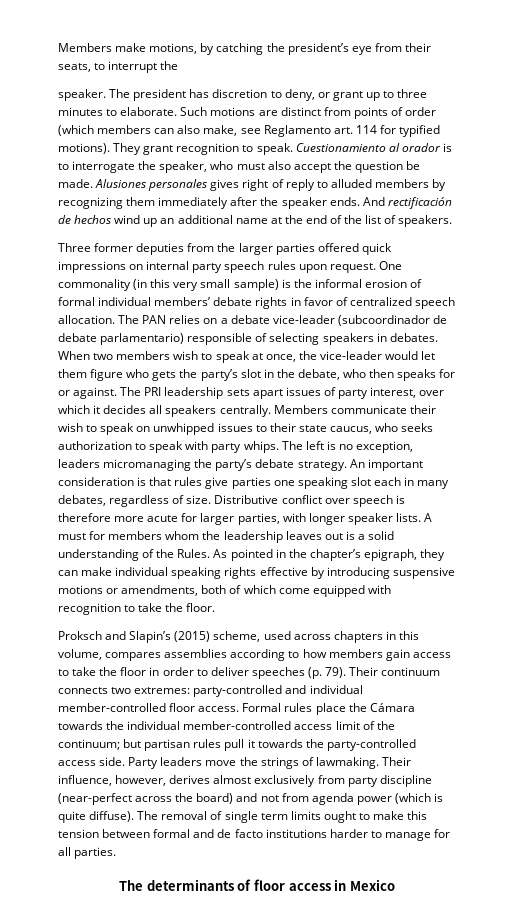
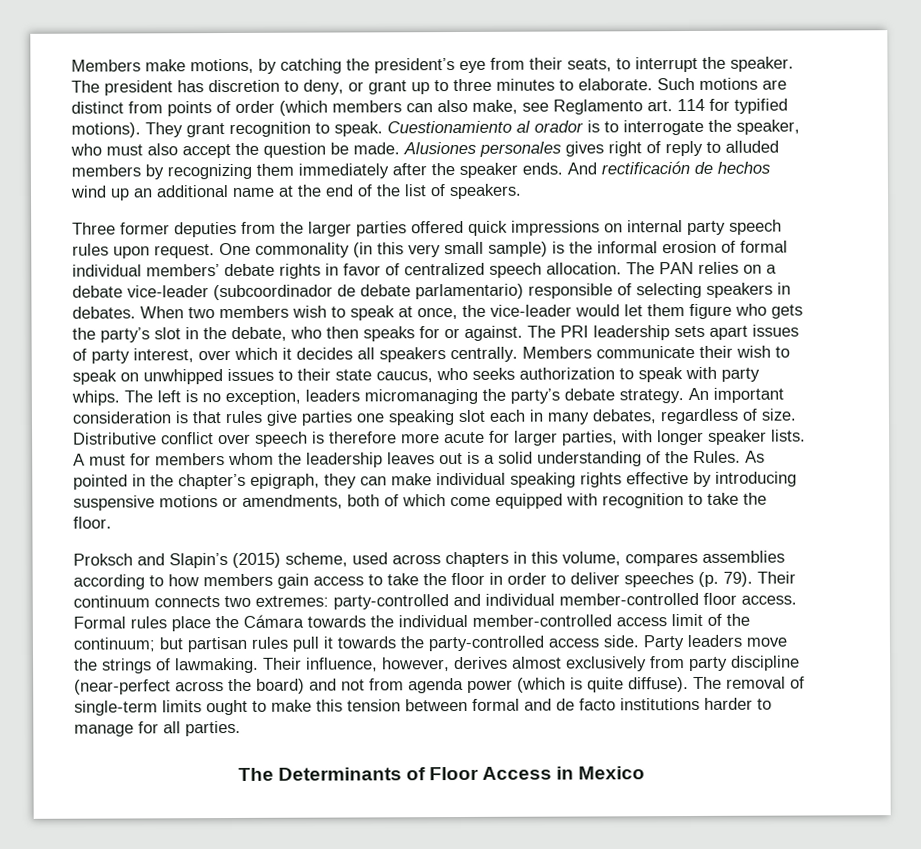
- Members make motions, by catching the president’s eye from their seats, to interrupt the
- speaker.
+ Members make motions, by catching the president’s eye from their seats, to interrupt the speaker.
- The removal of single term limits ought to make this tension between formal and de facto institutions harder to manage for all parties.
+ The removal of single-term limits ought to make this tension between formal and de facto institutions harder to manage for all parties.
- The determinants of floor access in Mexico
+ The Determinants of Floor Access in Mexico

